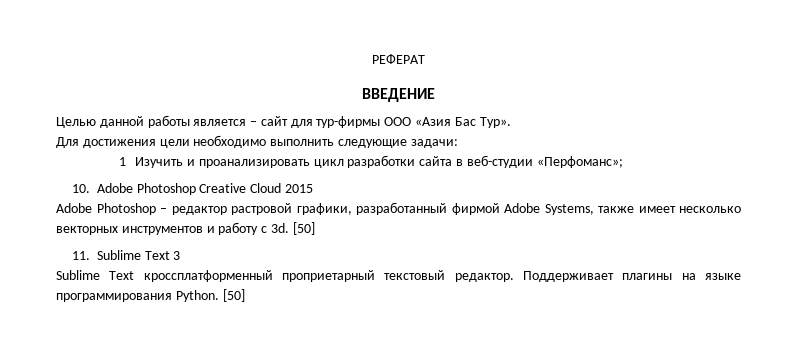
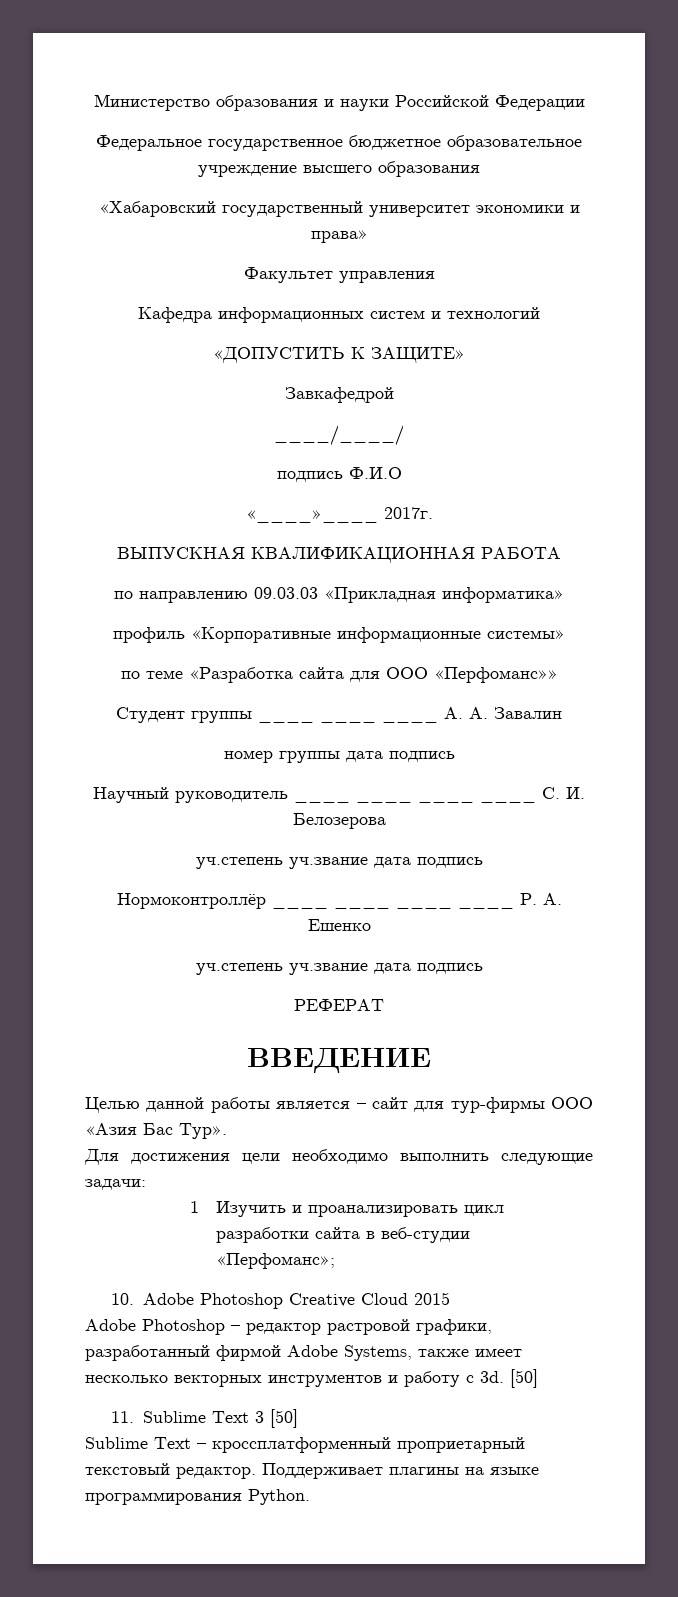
+ Министерство образования и науки Российской Федерации
+ Федеральное государственное бюджетное образовательное учреждение высшего образования
+ «Хабаровский государственный университет экономики и права»
+ Факультет управления
+ Кафедра информационных систем и технологий
+ «ДОПУСТИТЬ К ЗАЩИТЕ»
+ Завкафедрой
+ ____/____/
+ подпись Ф.И.О
+ «____»____ 2017г.
+ ВЫПУСКНАЯ КВАЛИФИКАЦИОННАЯ РАБОТА
+ по направлению 09.03.03 «Прикладная информатика»
+ профиль «Корпоративные информационные системы»
+ по теме «Разработка сайта для ООО «Перфоманс»»
+ Студент группы ____ ____ ____ А. А. Завалин
+ номер группы дата подпись
+ Научный руководитель ____ ____ ____ ____ С. И. Белозерова
+ уч.степень уч.звание дата подпись
+ Нормоконтроллёр ____ ____ ____ ____ Р. А. Ешенко
+ уч.степень уч.звание дата подпись
- 11. Sublime Text 3
- Sublime Text кроссплатформенный проприетарный текстовый редактор.
+ 11. Sublime Text 3 [50]
+ Sublime Text – кроссплатформенный проприетарный текстовый редактор.
- Поддерживает плагины на языке программирования Python. [50]
+ Поддерживает плагины на языке программирования Python.

